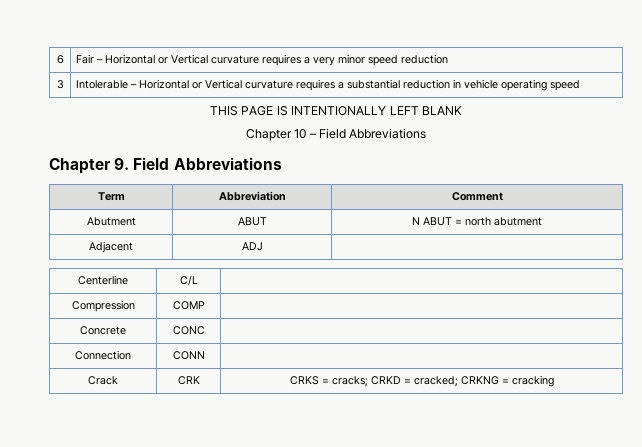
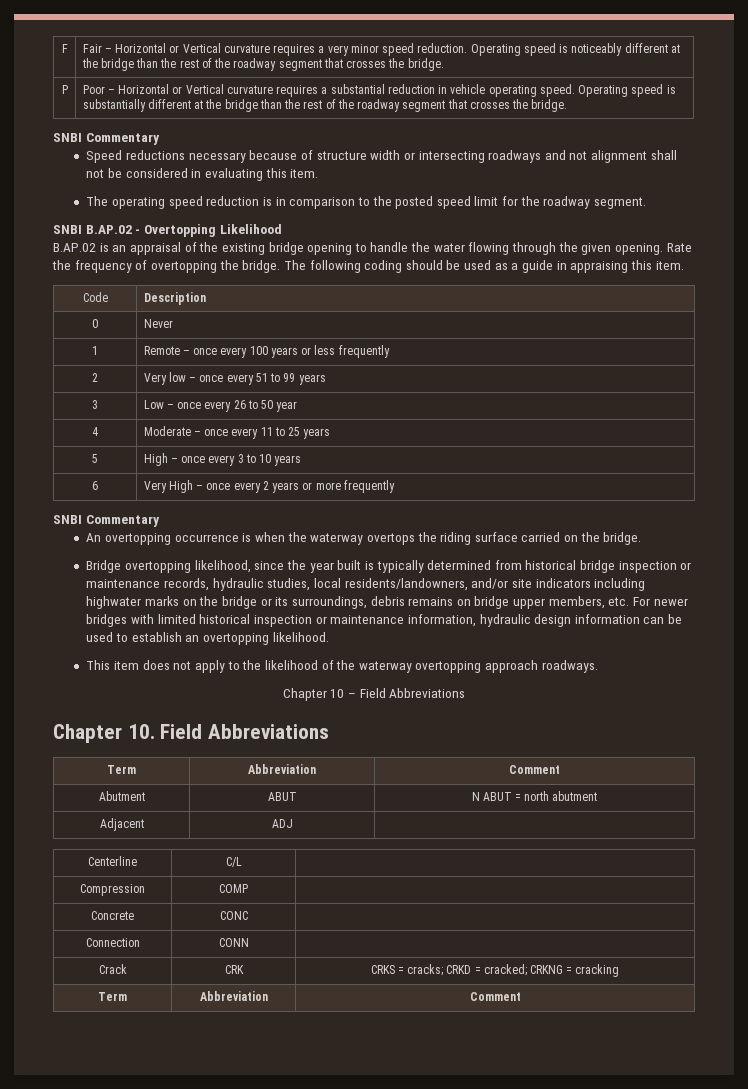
- 6 | Fair – Horizontal or Vertical curvature requires a very minor speed reduction
- 3 | Intolerable – Horizontal or Vertical curvature requires a substantial reduction in vehicle operating speed
- THIS PAGE IS INTENTIONALLY LEFT BLANK
+ F | Fair – Horizontal or Vertical curvature requires a very minor speed reduction. Operating speed is noticeably different at the bridge than the rest of the roadway segment that crosses the bridge.
+ P | Poor – Horizontal or Vertical curvature requires a substantial reduction in vehicle operating speed. Operating speed is substantially different at the bridge than the rest of the roadway segment that crosses the bridge.
+ SNBI Commentary
+ Speed reductions necessary because of structure width or intersecting roadways and not alignment shall not be considered in evaluating this item.
+ The operating speed reduction is in comparison to the posted speed limit for the roadway segment.
+ SNBI B.AP.02 - Overtopping Likelihood
+ B.AP.02 is an appraisal of the existing bridge opening to handle the water flowing through the given opening. Rate the frequency of overtopping the bridge. The following coding should be used as a guide in appraising this item.
+ Code | Description
+ 0 | Never
+ 1 | Remote – once every 100 years or less frequently
+ 2 | Very low – once every 51 to 99 years
+ 3 | Low – once every 26 to 50 year
+ 4 | Moderate – once every 11 to 25 years
+ 5 | High – once every 3 to 10 years
+ 6 | Very High – once every 2 years or more frequently
+ SNBI Commentary
+ An overtopping occurrence is when the waterway overtops the riding surface carried on the bridge.
+ Bridge overtopping likelihood, since the year built is typically determined from historical bridge inspection or maintenance records, hydraulic studies, local residents/landowners, and/or site indicators including highwater marks on the bridge or its surroundings, debris remains on bridge upper members, etc. For newer bridges with limited historical inspection or maintenance information, hydraulic design information can be used to establish an overtopping likelihood.
+ This item does not apply to the likelihood of the waterway overtopping approach roadways.
- Chapter 9. Field Abbreviations
+ Chapter 10. Field Abbreviations
  Crack | CRK | CRKS = cracks; CRKD = cracked; CRKNG = cracking
+ Term | Abbreviation | Comment

